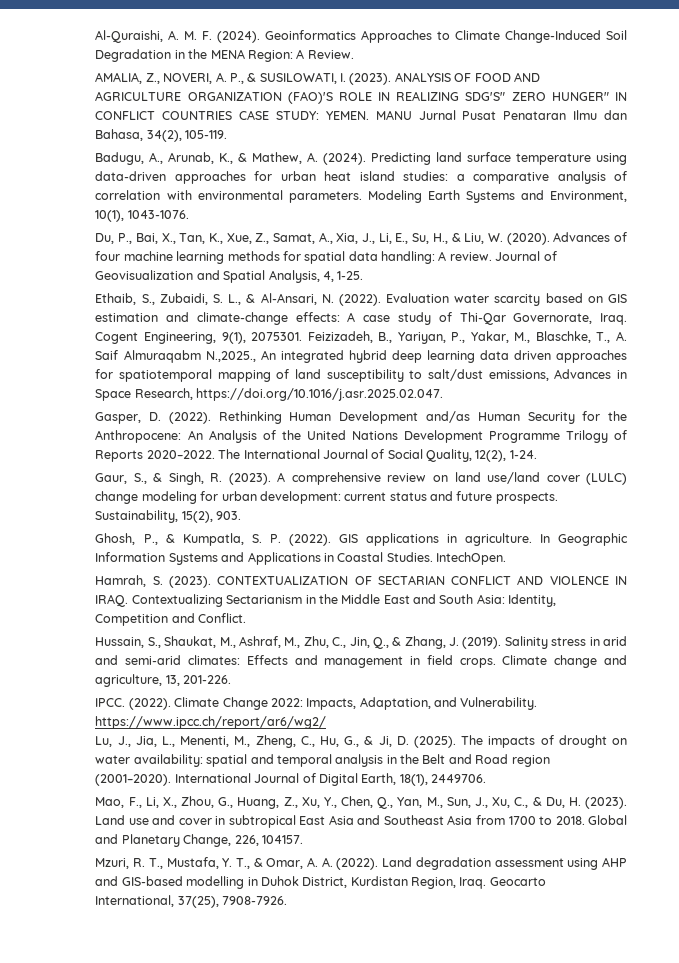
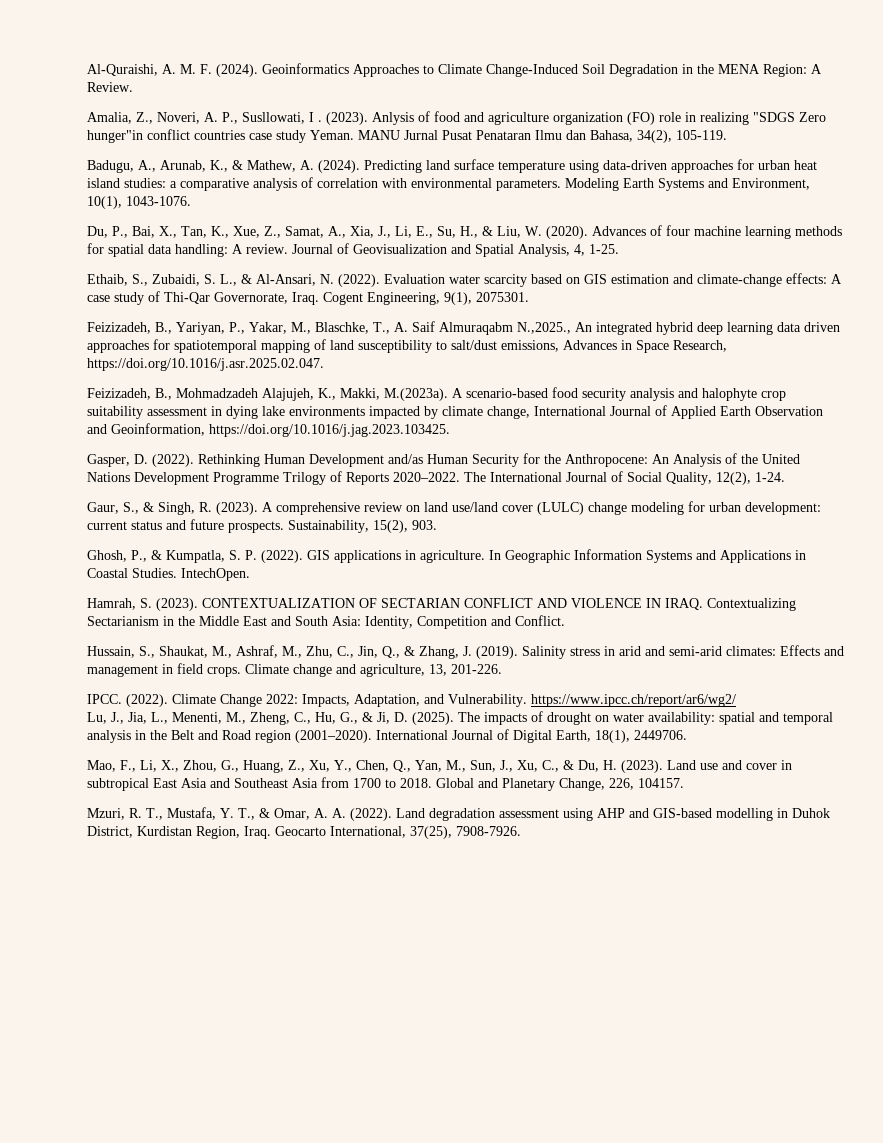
- AMALIA, Z., NOVERI, A. P., & SUSILOWATI, I. (2023). ANALYSIS OF FOOD AND AGRICULTURE ORGANIZATION (FAO)'S ROLE IN REALIZING SDG'S" ZERO HUNGER" IN CONFLICT COUNTRIES CASE STUDY: YEMEN.
+ Amalia, Z., Noveri, A. P., Susllowati, I . (2023). Anlysis of food and agriculture organization (FO) role in realizing "SDGS Zero hunger"in conflict countries case study Yeman.
- Cogent Engineering, 9(1), 2075301. Feizizadeh, B., Yariyan, P., Yakar, M., Blaschke, T., A. Saif Almuraqabm N.,2025., An integrated hybrid deep learning data driven approaches for spatiotemporal mapping of land susceptibility to salt/dust emissions, Advances in Space Research, https://doi.org/10.1016/j.asr.2025.02.047.
+ Cogent Engineering, 9(1), 2075301.
+ Feizizadeh, B., Yariyan, P., Yakar, M., Blaschke, T., A. Saif Almuraqabm N.,2025., An integrated hybrid deep learning data driven approaches for spatiotemporal mapping of land susceptibility to salt/dust emissions, Advances in Space Research, https://doi.org/10.1016/j.asr.2025.02.047.
+ Feizizadeh, B., Mohmadzadeh Alajujeh, K., Makki, M.(2023a). A scenario-based food security analysis and halophyte crop suitability assessment in dying lake environments impacted by climate change, International Journal of Applied Earth Observation and Geoinformation, https://doi.org/10.1016/j.jag.2023.103425.

